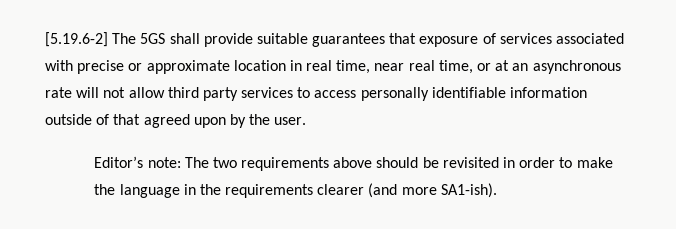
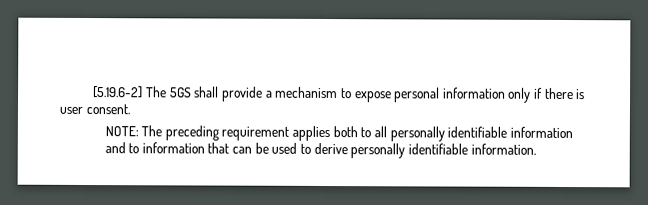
- [5.19.6-2] The 5GS shall provide suitable guarantees that exposure of services associated with precise or approximate location in real time, near real time, or at an asynchronous rate will not allow third party services to access personally identifiable information outside of that agreed upon by the user.
- Editor’s note: The two requirements above should be revisited in order to make the language in the requirements clearer (and more SA1-ish).
+ [5.19.6-2] The 5GS shall provide a mechanism to expose personal information only if there is user consent.
+ NOTE: The preceding requirement applies both to all personally identifiable information and to information that can be used to derive personally identifiable information.

